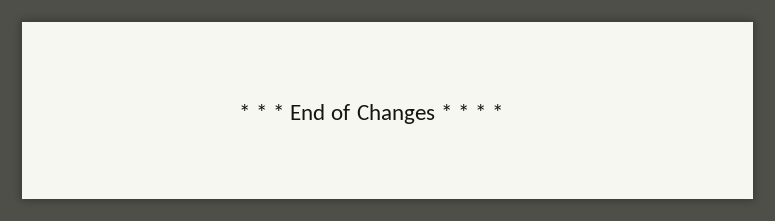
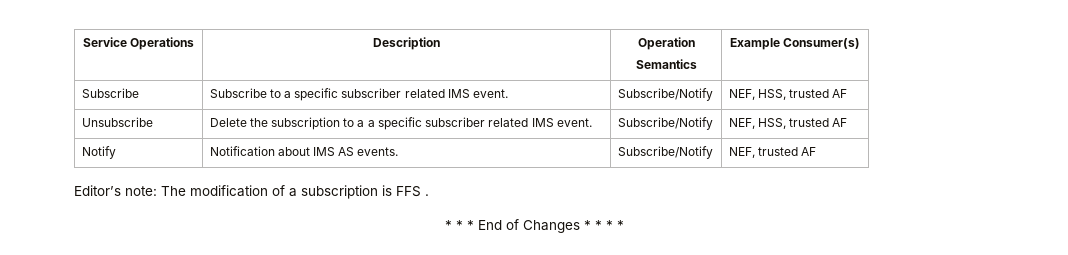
+ Service Operations | Description | Operation
+ Semantics | Example Consumer(s)
+ Subscribe | Subscribe to a specific subscriber related IMS event. | Subscribe/Notify | NEF, HSS, trusted AF
+ Unsubscribe | Delete the subscription to a a specific subscriber related IMS event. | Subscribe/Notify | NEF, HSS, trusted AF
+ Notify | Notification about IMS AS events. | Subscribe/Notify | NEF, trusted AF
+ Editor’s note: The modification of a subscription is FFS .

